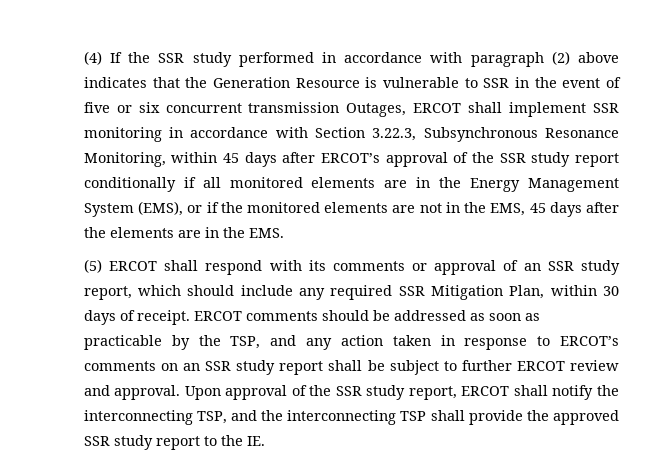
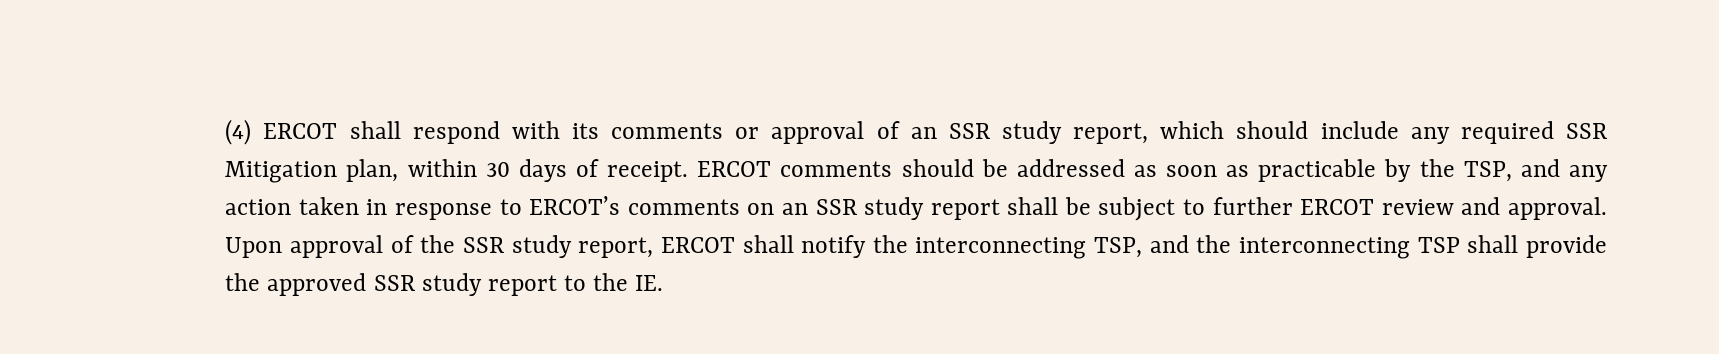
- (4) If the SSR study performed in accordance with paragraph (2) above indicates that the Generation Resource is vulnerable to SSR in the event of five or six concurrent transmission Outages, ERCOT shall implement SSR monitoring in accordance with Section 3.22.3, Subsynchronous Resonance Monitoring, within 45 days after ERCOT’s approval of the SSR study report conditionally if all monitored elements are in the Energy Management System (EMS), or if the monitored elements are not in the EMS, 45 days after the elements are in the EMS.
- (5) ERCOT shall respond with its comments or approval of an SSR study report, which should include any required SSR Mitigation Plan, within 30 days of receipt.
+ (4) ERCOT shall respond with its comments or approval of an SSR study report, which should include any required SSR Mitigation plan, within 30 days of receipt.

